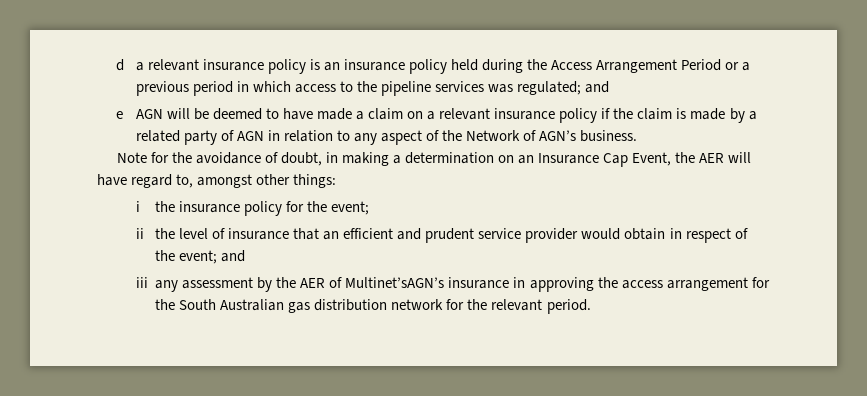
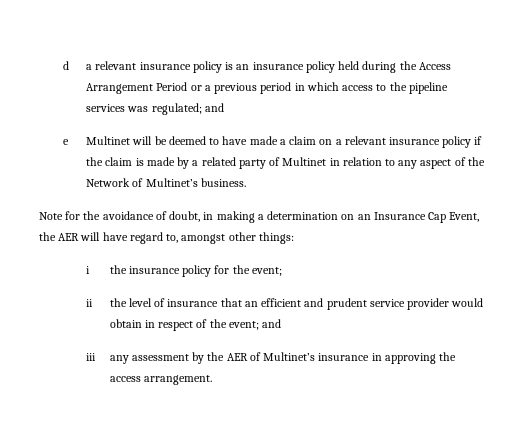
- e AGN will be deemed to have made a claim on a relevant insurance policy if the claim is made by a related party of AGN in relation to any aspect of the Network of AGN’s business.
+ e Multinet will be deemed to have made a claim on a relevant insurance policy if the claim is made by a related party of Multinet in relation to any aspect of the Network of Multinet’s business.
- iii any assessment by the AER of Multinet’sAGN’s insurance in approving the access arrangement for the South Australian gas distribution network for the relevant period.
+ iii any assessment by the AER of Multinet’s insurance in approving the access arrangement.

